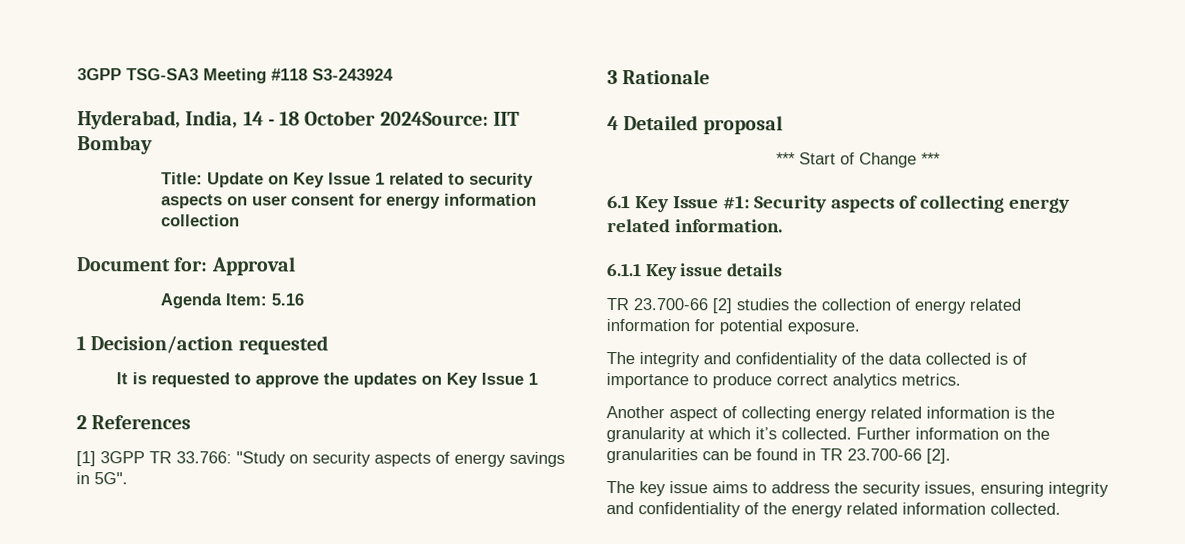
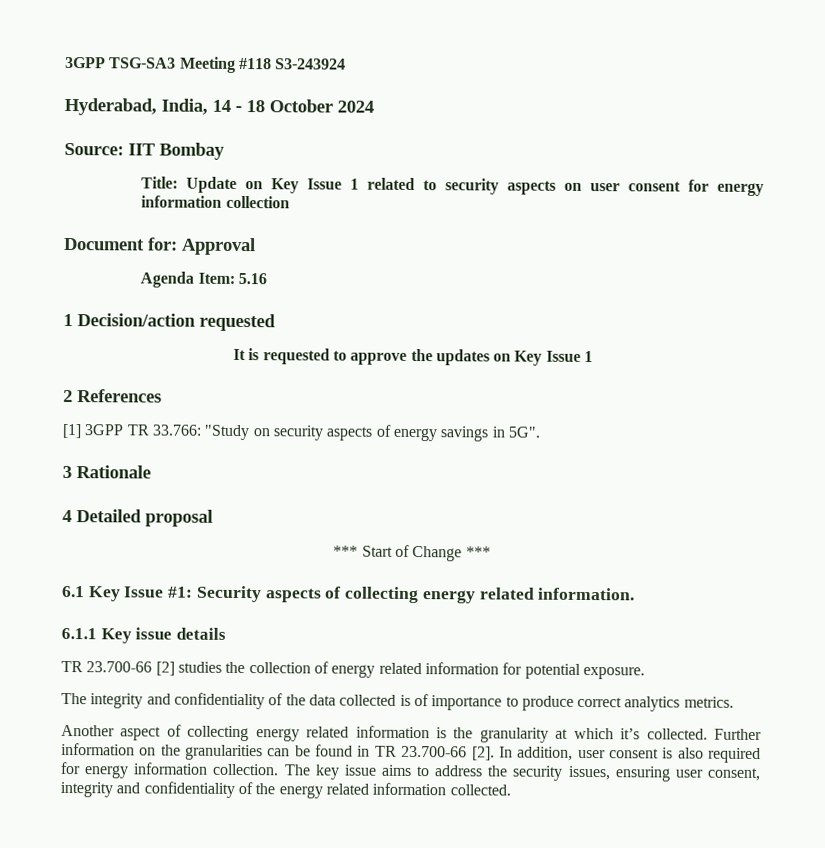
- Hyderabad, India, 14 - 18 October 2024Source: IIT Bombay
+ Hyderabad, India, 14 - 18 October 2024
+ Source: IIT Bombay
- Further information on the granularities can be found in TR 23.700-66 [2].
- The key issue aims to address the security issues, ensuring integrity and confidentiality of the energy related information collected.
+ Further information on the granularities can be found in TR 23.700-66 [2]. In addition, user consent is also required for energy information collection. The key issue aims to address the security issues, ensuring user consent, integrity and confidentiality of the energy related information collected.

